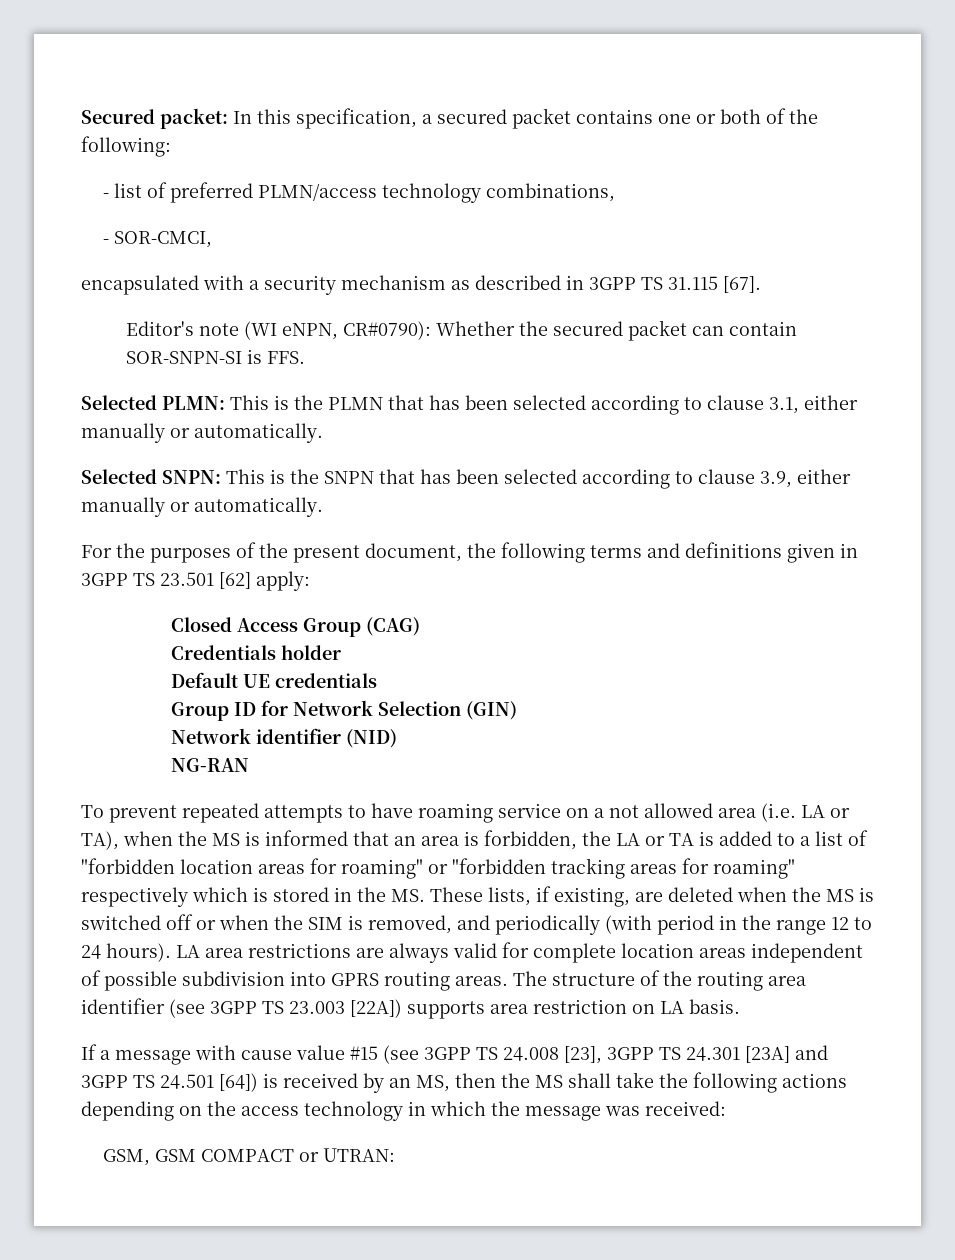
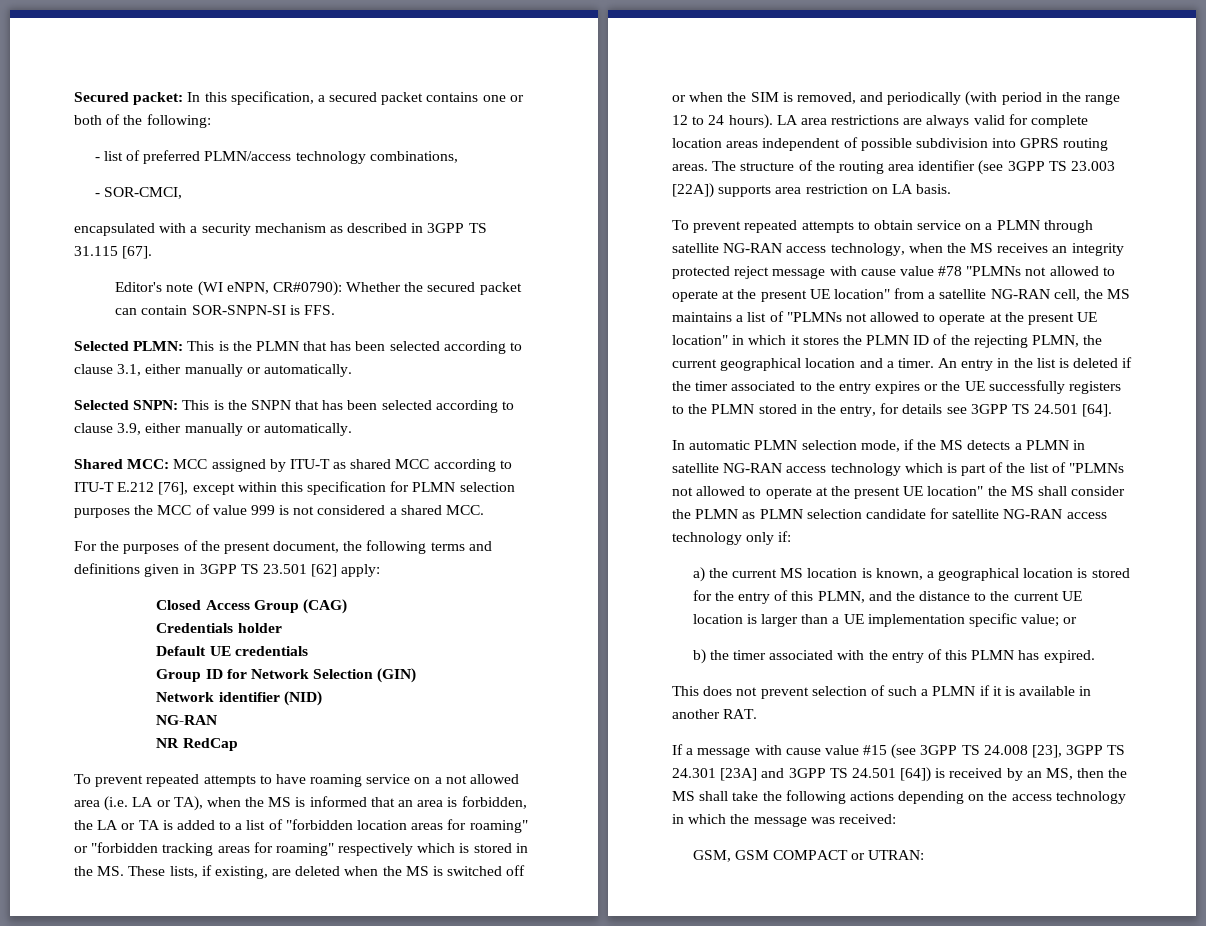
+ Shared MCC: MCC assigned by ITU-T as shared MCC according to ITU-T E.212 [76], except within this specification for PLMN selection purposes the MCC of value 999 is not considered a shared MCC.
+ NR RedCap
+ To prevent repeated attempts to obtain service on a PLMN through satellite NG-RAN access technology, when the MS receives an integrity protected reject message with cause value #78 "PLMNs not allowed to operate at the present UE location" from a satellite NG-RAN cell, the MS maintains a list of "PLMNs not allowed to operate at the present UE location" in which it stores the PLMN ID of the rejecting PLMN, the current geographical location and a timer. An entry in the list is deleted if the timer associated to the entry expires or the UE successfully registers to the PLMN stored in the entry, for details see 3GPP TS 24.501 [64].
+ In automatic PLMN selection mode, if the MS detects a PLMN in satellite NG-RAN access technology which is part of the list of "PLMNs not allowed to operate at the present UE location" the MS shall consider the PLMN as PLMN selection candidate for satellite NG-RAN access technology only if:
+ a) the current MS location is known, a geographical location is stored for the entry of this PLMN, and the distance to the current UE location is larger than a UE implementation specific value; or
+ b) the timer associated with the entry of this PLMN has expired.
+ This does not prevent selection of such a PLMN if it is available in another RAT.

